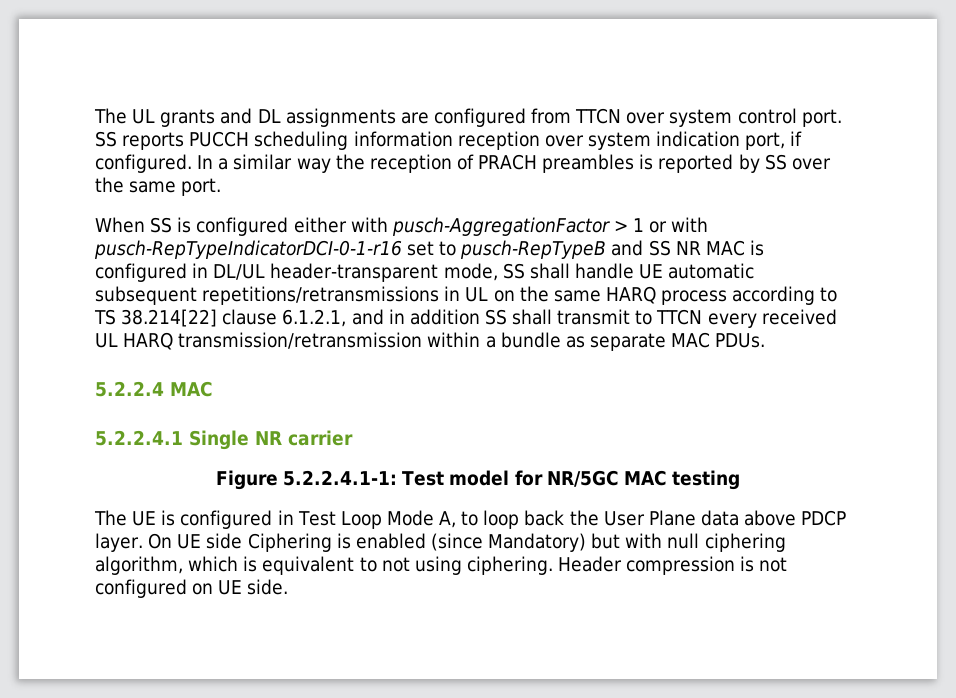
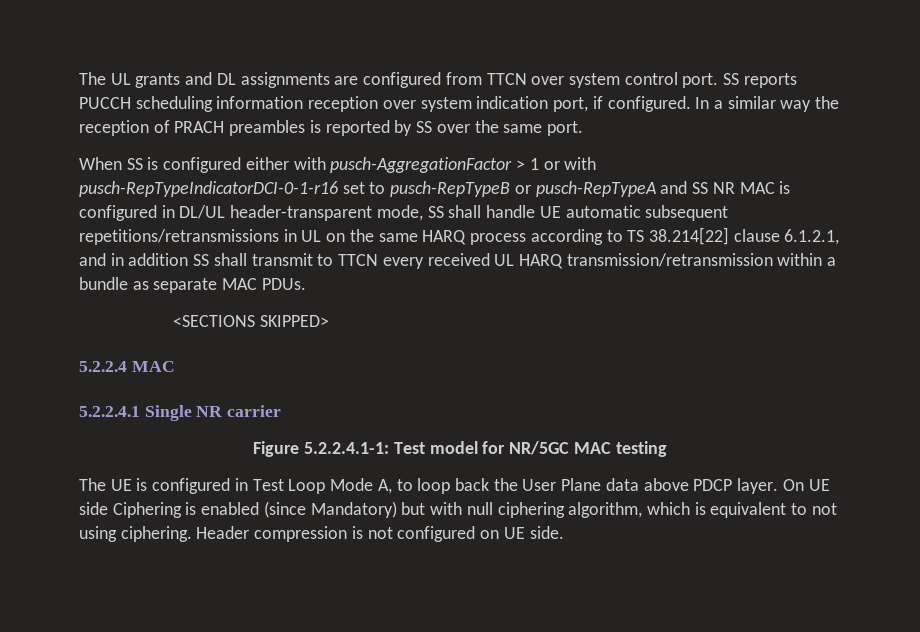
- When SS is configured either with pusch-AggregationFactor > 1 or with pusch-RepTypeIndicatorDCI-0-1-r16 set to pusch-RepTypeB and SS NR MAC is configured in DL/UL header-transparent mode, SS shall handle UE automatic subsequent repetitions/retransmissions in UL on the same HARQ process according to TS 38.214[22] clause 6.1.2.1, and in addition SS shall transmit to TTCN every received UL HARQ transmission/retransmission within a bundle as separate MAC PDUs.
+ When SS is configured either with pusch-AggregationFactor > 1 or with pusch-RepTypeIndicatorDCI-0-1-r16 set to pusch-RepTypeB or pusch-RepTypeA and SS NR MAC is configured in DL/UL header-transparent mode, SS shall handle UE automatic subsequent repetitions/retransmissions in UL on the same HARQ process according to TS 38.214[22] clause 6.1.2.1, and in addition SS shall transmit to TTCN every received UL HARQ transmission/retransmission within a bundle as separate MAC PDUs.
+ <SECTIONS SKIPPED>

